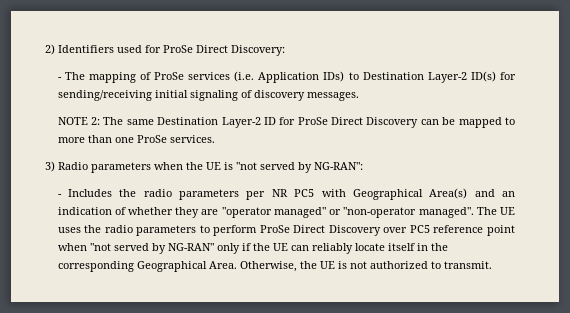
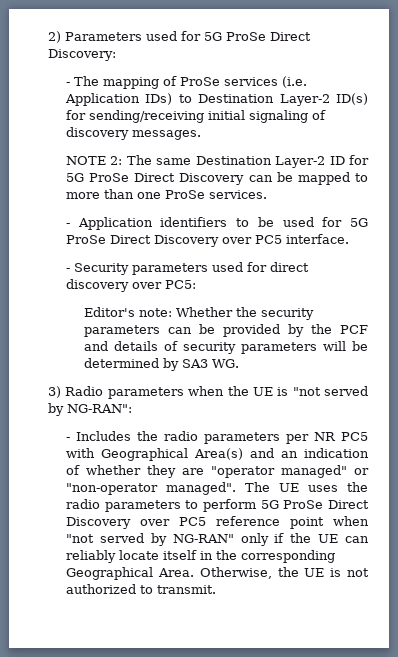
- 2) Identifiers used for ProSe Direct Discovery:
+ 2) Parameters used for 5G ProSe Direct Discovery:
- NOTE 2: The same Destination Layer-2 ID for ProSe Direct Discovery can be mapped to more than one ProSe services.
+ NOTE 2: The same Destination Layer-2 ID for 5G ProSe Direct Discovery can be mapped to more than one ProSe services.
+ - Application identifiers to be used for 5G ProSe Direct Discovery over PC5 interface.
+ - Security parameters used for direct discovery over PC5:
+ Editor's note: Whether the security parameters can be provided by the PCF and details of security parameters will be determined by SA3 WG.
- The UE uses the radio parameters to perform ProSe Direct Discovery over PC5 reference point when "not served by NG-RAN" only if the UE can reliably locate itself in the corresponding Geographical Area.
+ The UE uses the radio parameters to perform 5G ProSe Direct Discovery over PC5 reference point when "not served by NG-RAN" only if the UE can reliably locate itself in the corresponding Geographical Area.

